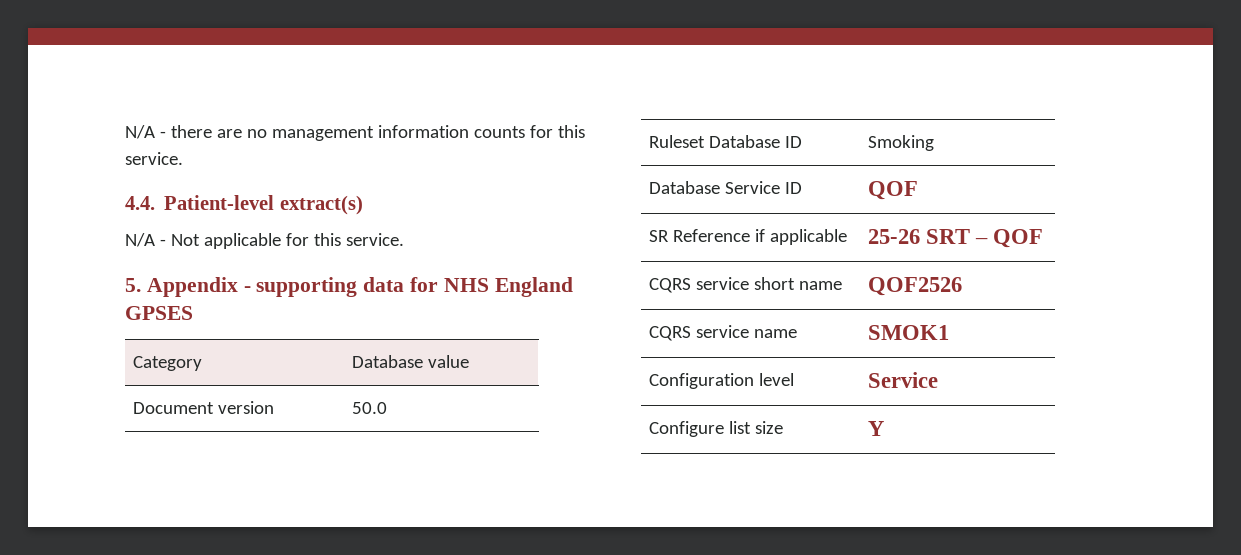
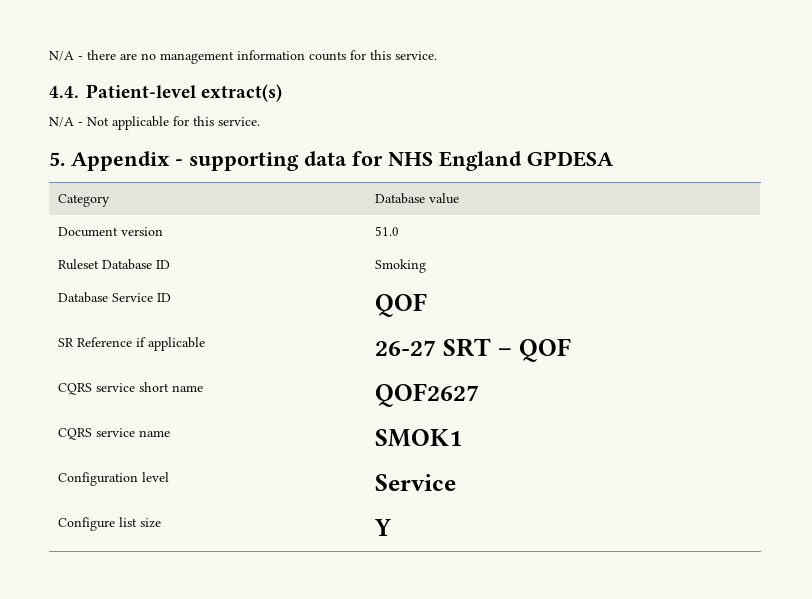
- 5. Appendix - supporting data for NHS England GPSES
+ 5. Appendix - supporting data for NHS England GPDESA
- Document version | 50.0
+ Document version | 51.0
- SR Reference if applicable | 25-26 SRT – QOF
+ SR Reference if applicable | 26-27 SRT – QOF
- CQRS service short name | QOF2526
+ CQRS service short name | QOF2627

